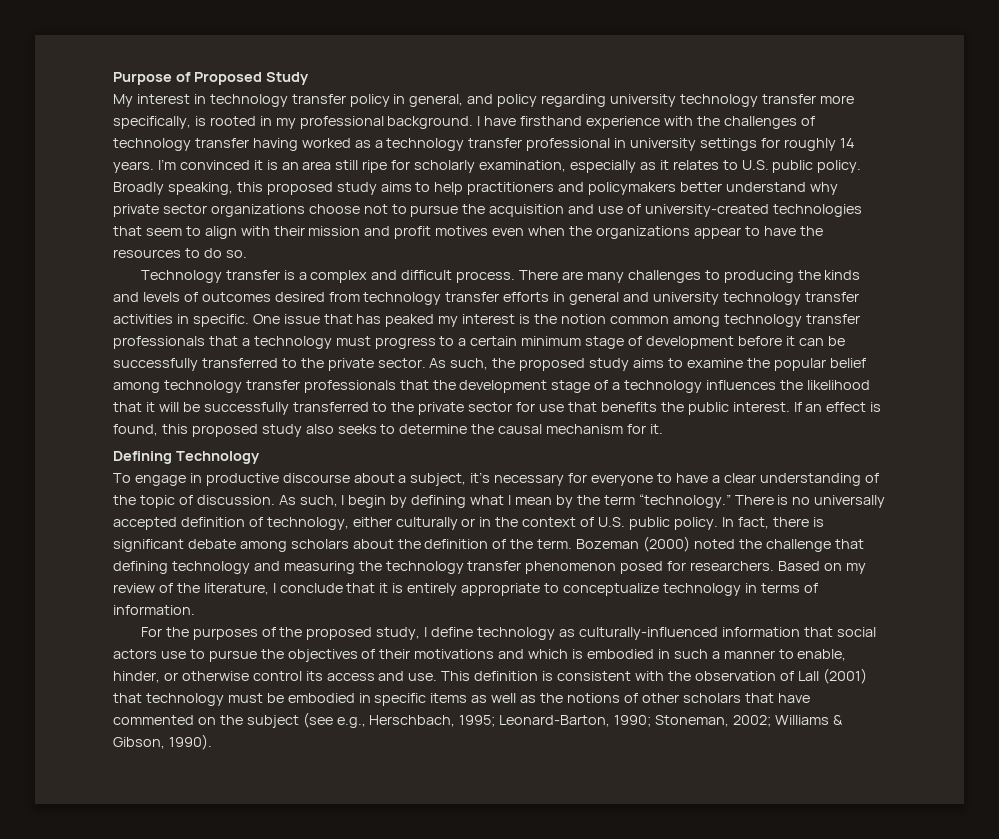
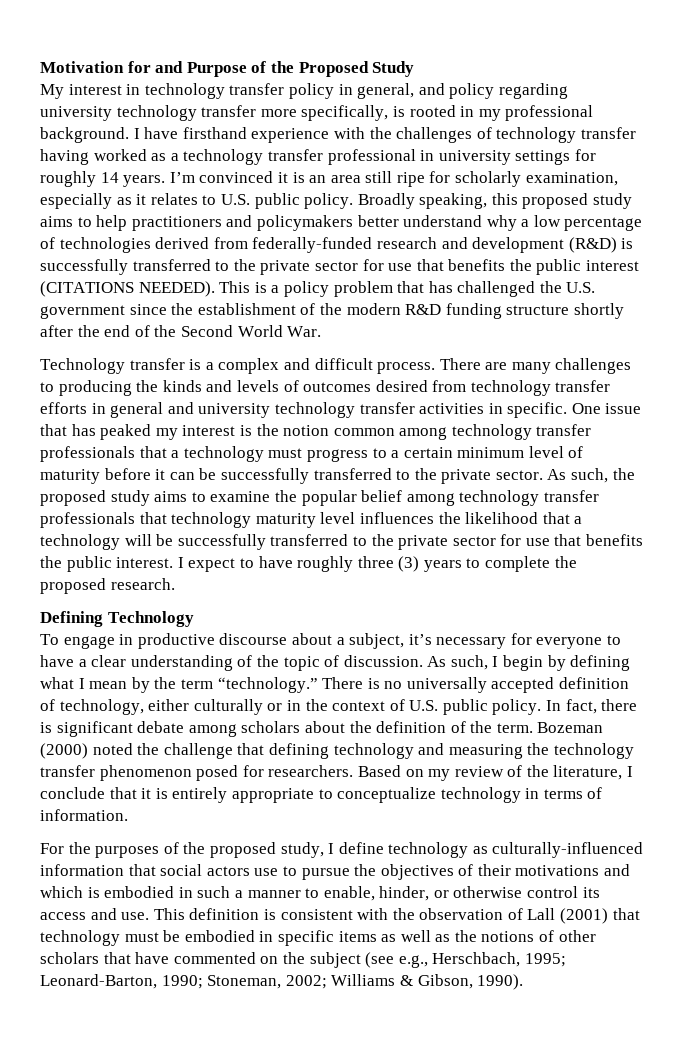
- Purpose of Proposed Study
+ Motivation for and Purpose of the Proposed Study
- Broadly speaking, this proposed study aims to help practitioners and policymakers better understand why private sector organizations choose not to pursue the acquisition and use of university-created technologies that seem to align with their mission and profit motives even when the organizations appear to have the resources to do so.
+ Broadly speaking, this proposed study aims to help practitioners and policymakers better understand why a low percentage of technologies derived from federally-funded research and development (R&D) is successfully transferred to the private sector for use that benefits the public interest (CITATIONS NEEDED). This is a policy problem that has challenged the U.S. government since the establishment of the modern R&D funding structure shortly after the end of the Second World War.
- One issue that has peaked my interest is the notion common among technology transfer professionals that a technology must progress to a certain minimum stage of development before it can be successfully transferred to the private sector.
+ One issue that has peaked my interest is the notion common among technology transfer professionals that a technology must progress to a certain minimum level of maturity before it can be successfully transferred to the private sector.
- As such, the proposed study aims to examine the popular belief among technology transfer professionals that the development stage of a technology influences the likelihood that it will be successfully transferred to the private sector for use that benefits the public interest.
+ As such, the proposed study aims to examine the popular belief among technology transfer professionals that technology maturity level influences the likelihood that a technology will be successfully transferred to the private sector for use that benefits the public interest.
- If an effect is found, this proposed study also seeks to determine the causal mechanism for it.
+ I expect to have roughly three (3) years to complete the proposed research.

